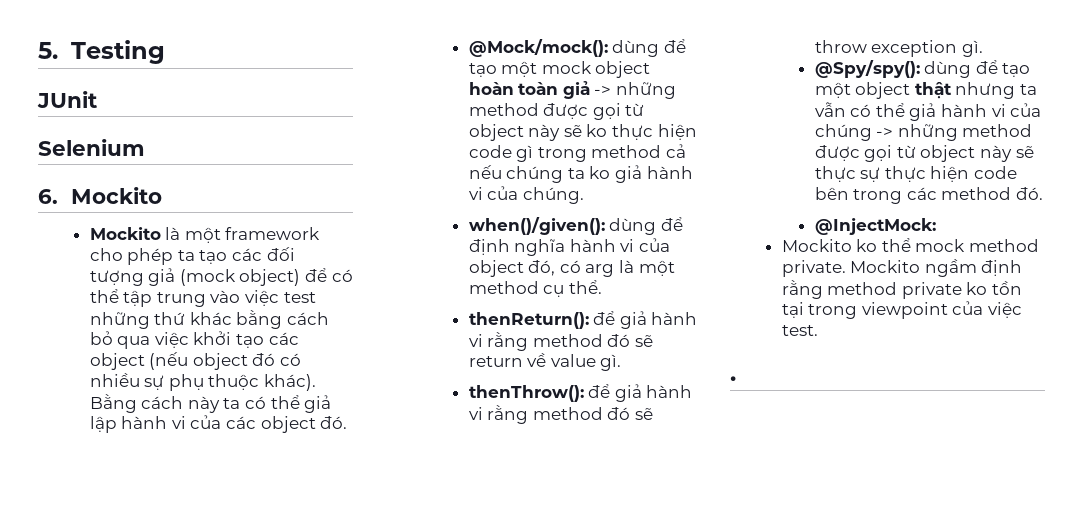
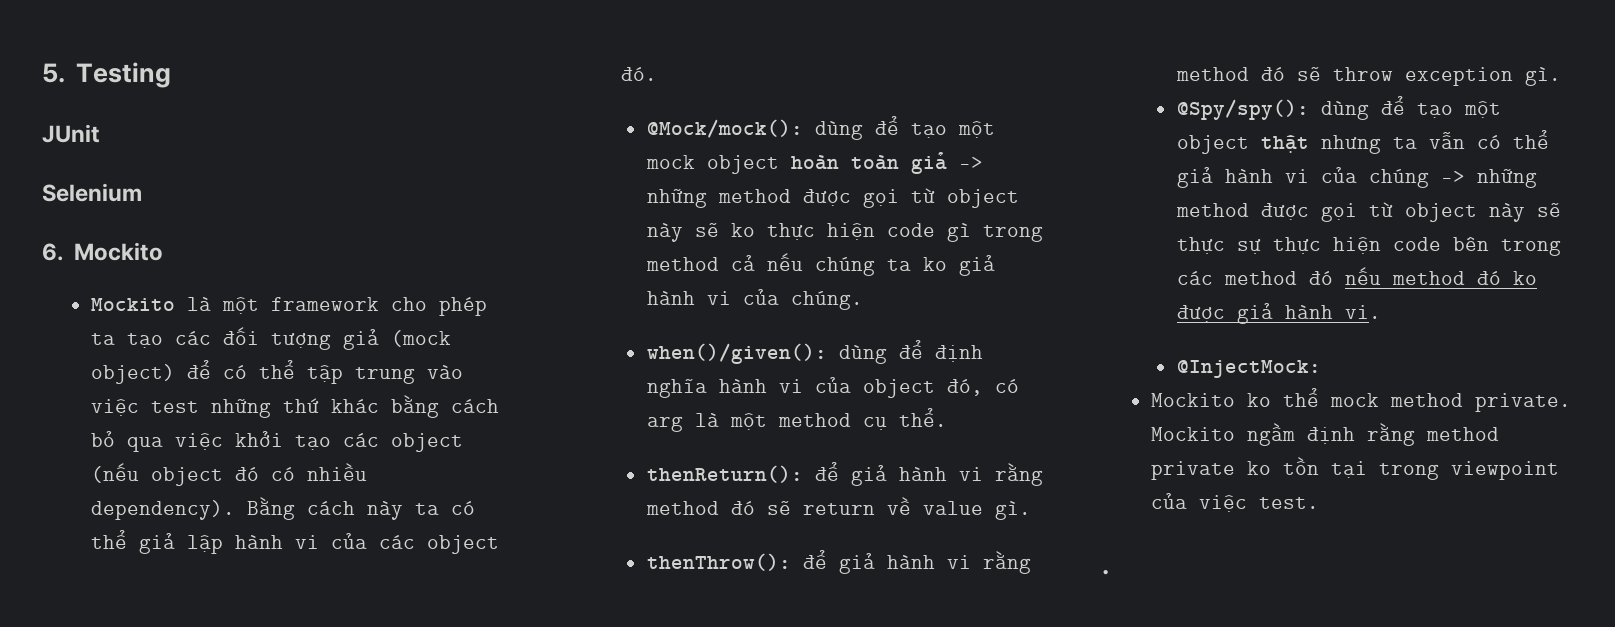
- Mockito là một framework cho phép ta tạo các đối tượng giả (mock object) để có thể tập trung vào việc test những thứ khác bằng cách bỏ qua việc khởi tạo các object (nếu object đó có nhiều sự phụ thuộc khác).
+ Mockito là một framework cho phép ta tạo các đối tượng giả (mock object) để có thể tập trung vào việc test những thứ khác bằng cách bỏ qua việc khởi tạo các object (nếu object đó có nhiều dependency).
- @Spy/spy(): dùng để tạo một object thật nhưng ta vẫn có thể giả hành vi của chúng -> những method được gọi từ object này sẽ thực sự thực hiện code bên trong các method đó.
+ @Spy/spy(): dùng để tạo một object thật nhưng ta vẫn có thể giả hành vi của chúng -> những method được gọi từ object này sẽ thực sự thực hiện code bên trong các method đó nếu method đó ko được giả hành vi.

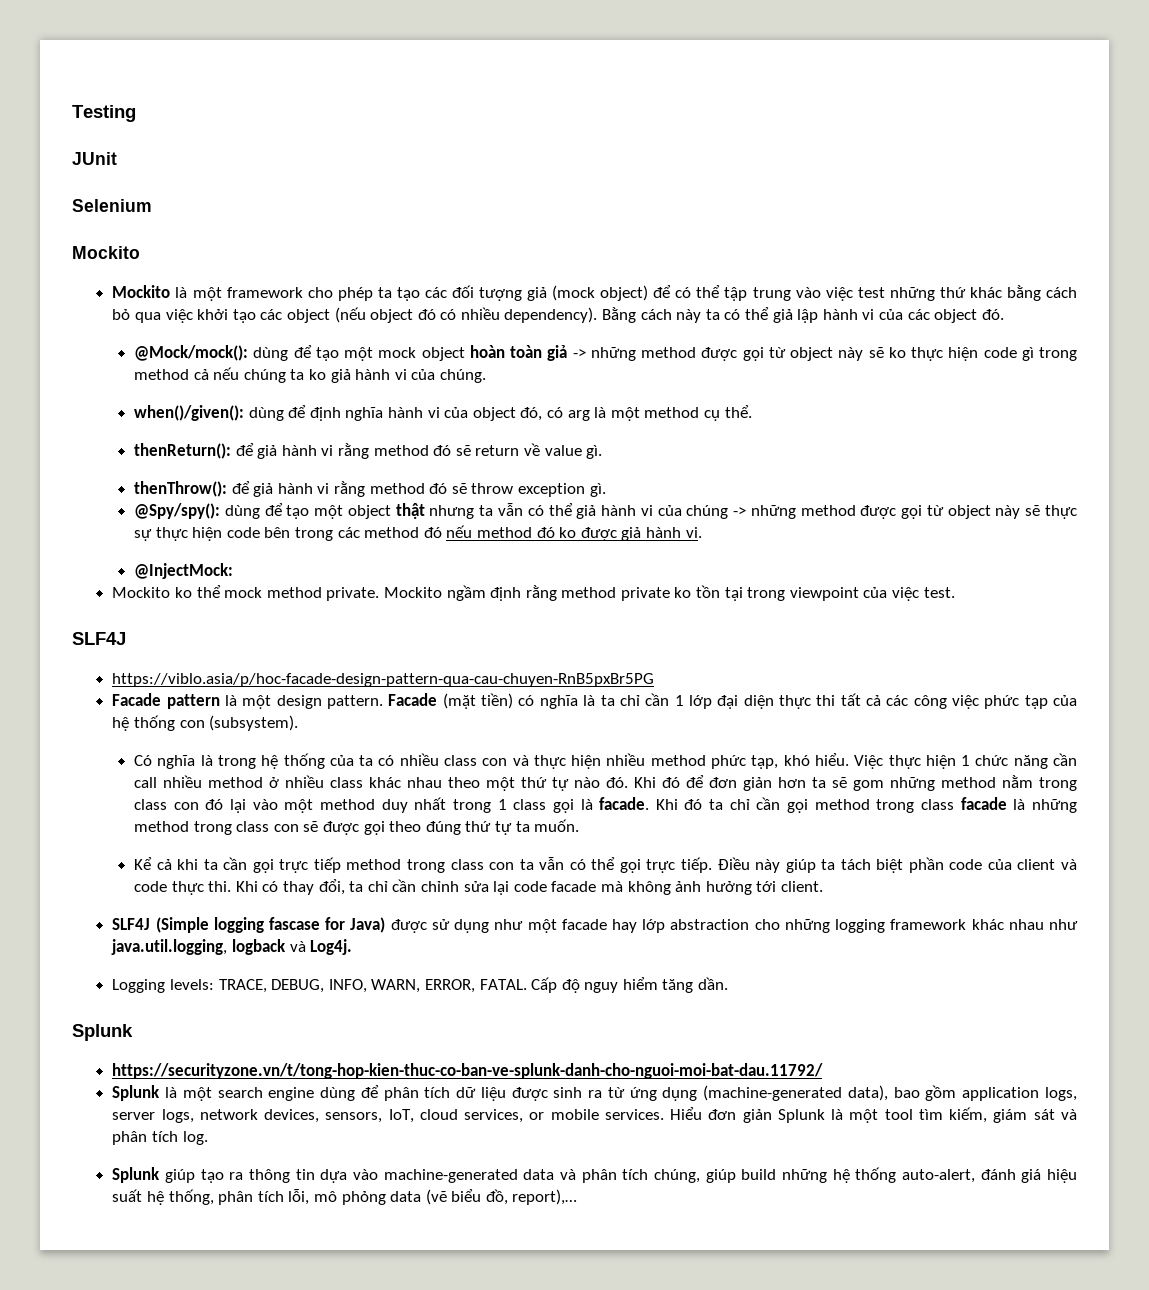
- 5. Testing
+ Testing
  Selenium
- 6. Mockito
+ Mockito
  Mockito ngầm định rằng method private ko tồn tại trong viewpoint của việc test.
- .
+ SLF4J
+ https://viblo.asia/p/hoc-facade-design-pattern-qua-cau-chuyen-RnB5pxBr5PG
+ Facade pattern là một design pattern. Facade (mặt tiền) có nghĩa là ta chỉ cần 1 lớp đại diện thực thi tất cả các công việc phức tạp của hệ thống con (subsystem).
+ Có nghĩa là trong hệ thống của ta có nhiều class con và thực hiện nhiều method phức tạp, khó hiểu. Việc thực hiện 1 chức năng cần call nhiều method ở nhiều class khác nhau theo một thứ tự nào đó. Khi đó để đơn giản hơn ta sẽ gom những method nằm trong class con đó lại vào một method duy nhất trong 1 class gọi là facade. Khi đó ta chỉ cần gọi method trong class facade là những method trong class con sẽ được gọi theo đúng thứ tự ta muốn.
+ Kể cả khi ta cần gọi trực tiếp method trong class con ta vẫn có thể gọi trực tiếp. Điều này giúp ta tách biệt phần code của client và code thực thi. Khi có thay đổi, ta chỉ cần chỉnh sửa lại code facade mà không ảnh hưởng tới client.
+ SLF4J (Simple logging fascase for Java) được sử dụng như một facade hay lớp abstraction cho những logging framework khác nhau như java.util.logging, logback và Log4j.
+ Logging levels: TRACE, DEBUG, INFO, WARN, ERROR, FATAL. Cấp độ nguy hiểm tăng dần.
+ Splunk
+ https://securityzone.vn/t/tong-hop-kien-thuc-co-ban-ve-splunk-danh-cho-nguoi-moi-bat-dau.11792/
+ Splunk là một search engine dùng để phân tích dữ liệu được sinh ra từ ứng dụng (machine-generated data), bao gồm application logs, server logs, network devices, sensors, IoT, cloud services, or mobile services. Hiểu đơn giản Splunk là một tool tìm kiếm, giám sát và phân tích log.
+ Splunk giúp tạo ra thông tin dựa vào machine-generated data và phân tích chúng, giúp build những hệ thống auto-alert, đánh giá hiệu suất hệ thống, phân tích lỗi, mô phỏng data (vẽ biểu đồ, report),…

